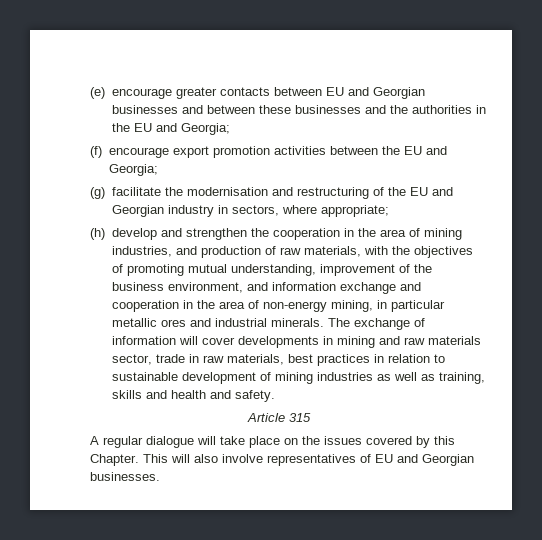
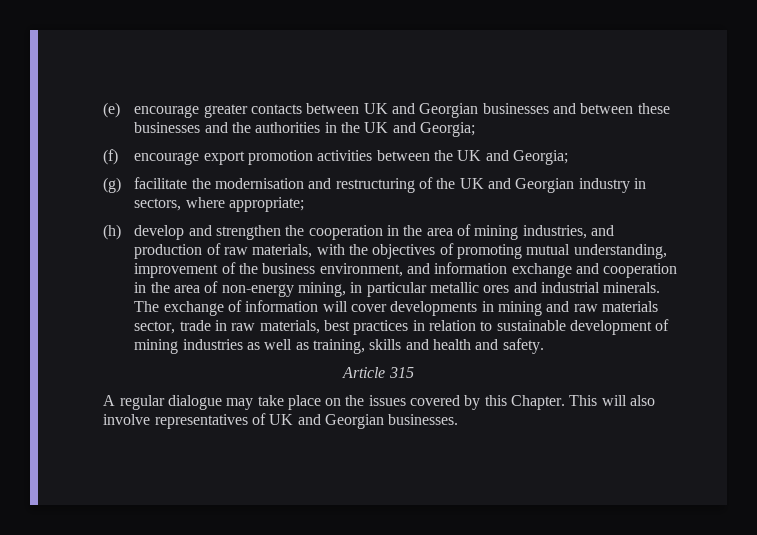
- (e) encourage greater contacts between EU and Georgian businesses and between these businesses and the authorities in the EU and Georgia;
+ (e) encourage greater contacts between UK and Georgian businesses and between these businesses and the authorities in the UK and Georgia;
- (f) encourage export promotion activities between the EU and Georgia;
+ (f) encourage export promotion activities between the UK and Georgia;
- (g) facilitate the modernisation and restructuring of the EU and Georgian industry in sectors, where appropriate;
+ (g) facilitate the modernisation and restructuring of the UK and Georgian industry in sectors, where appropriate;
- A regular dialogue will take place on the issues covered by this Chapter.
+ A regular dialogue may take place on the issues covered by this Chapter.
- This will also involve representatives of EU and Georgian businesses.
+ This will also involve representatives of UK and Georgian businesses.

